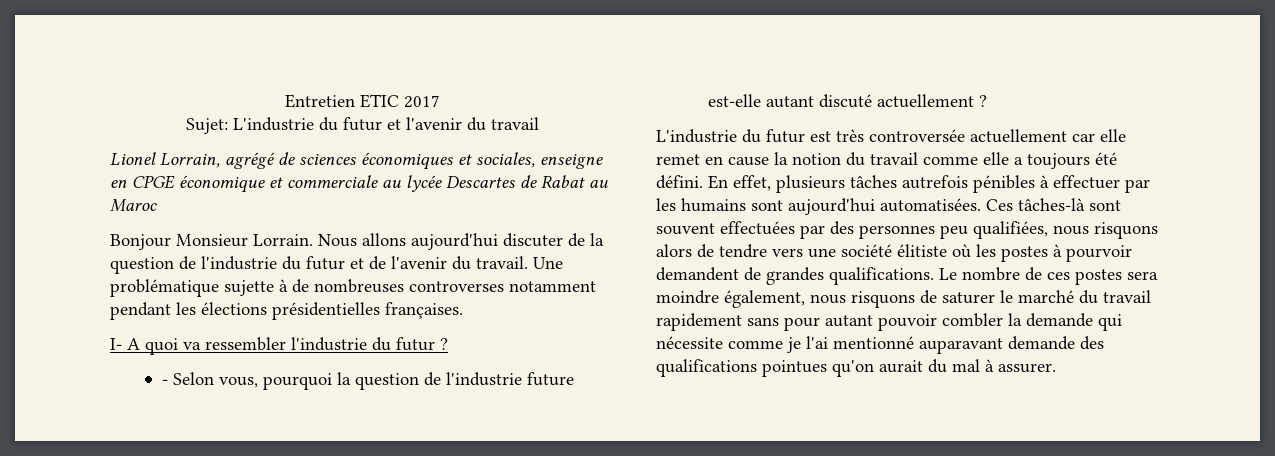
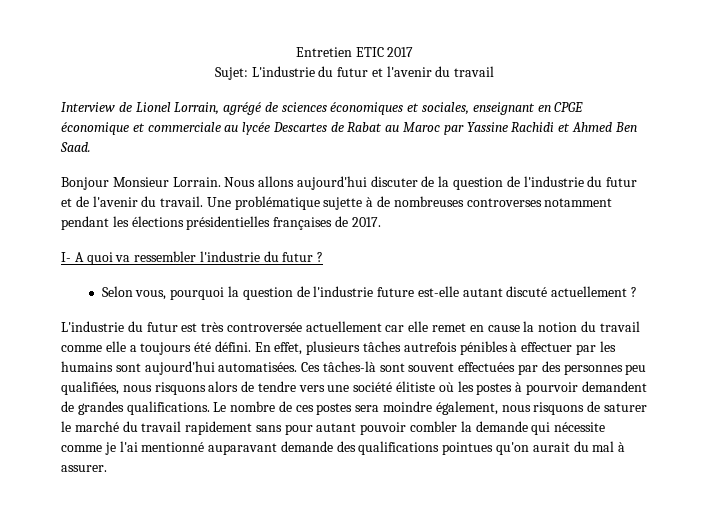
- Lionel Lorrain, agrégé de sciences économiques et sociales, enseigne en CPGE économique et commerciale au lycée Descartes de Rabat au Maroc
+ Interview de Lionel Lorrain, agrégé de sciences économiques et sociales, enseignant en CPGE économique et commerciale au lycée Descartes de Rabat au Maroc par Yassine Rachidi et Ahmed Ben Saad.
- Une problématique sujette à de nombreuses controverses notamment pendant les élections présidentielles françaises.
+ Une problématique sujette à de nombreuses controverses notamment pendant les élections présidentielles françaises de 2017.
- - Selon vous, pourquoi la question de l'industrie future est-elle autant discuté actuellement ?
+ Selon vous, pourquoi la question de l'industrie future est-elle autant discuté actuellement ?

